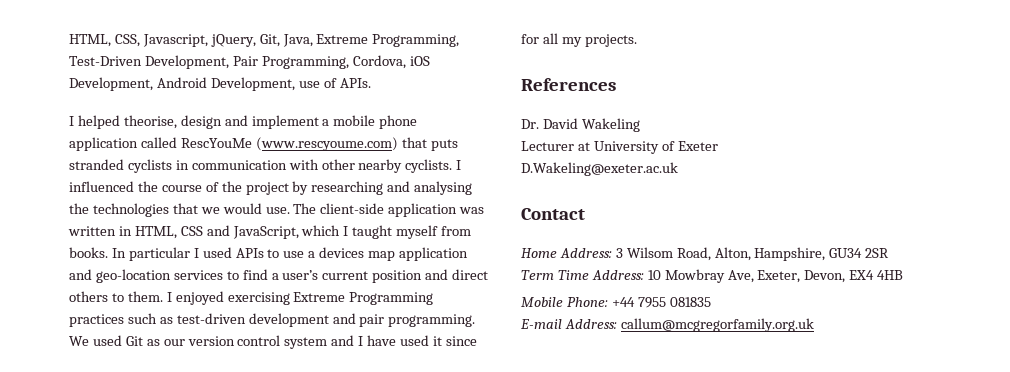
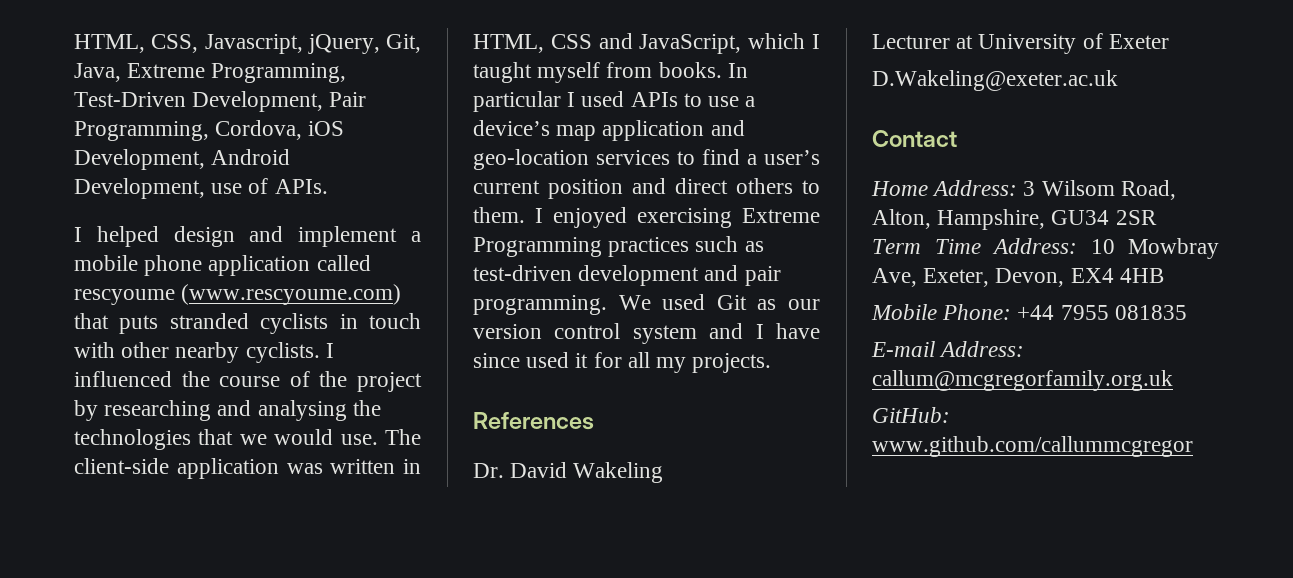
- I helped theorise, design and implement a mobile phone application called RescYouMe (www.rescyoume.com) that puts stranded cyclists in communication with other nearby cyclists.
+ I helped design and implement a mobile phone application called rescyoume (www.rescyoume.com) that puts stranded cyclists in touch with other nearby cyclists.
- In particular I used APIs to use a devices map application and geo-location services to find a user’s current position and direct others to them.
+ In particular I used APIs to use a device’s map application and geo-location services to find a user’s current position and direct others to them.
- We used Git as our version control system and I have used it since for all my projects.
+ We used Git as our version control system and I have since used it for all my projects.
+ GitHub: www.github.com/callummcgregor

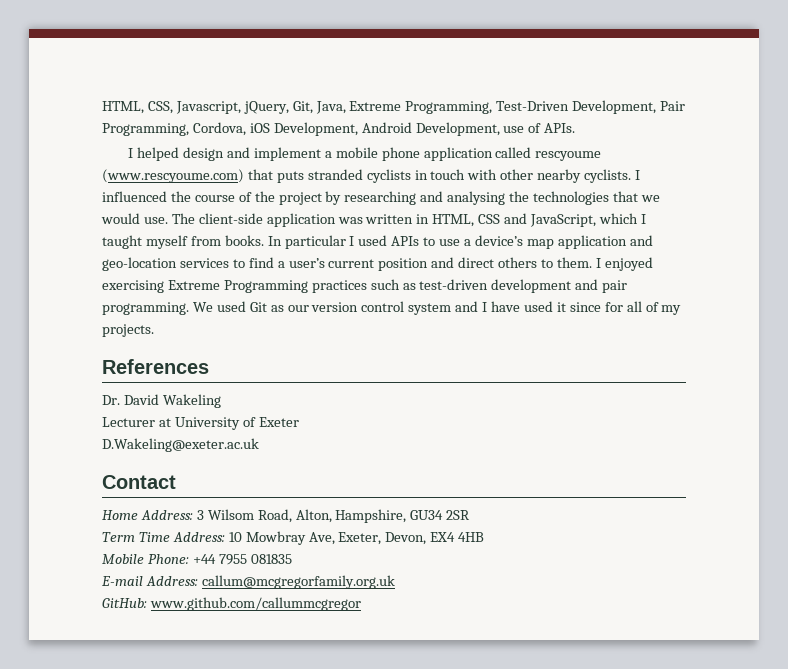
- We used Git as our version control system and I have since used it for all my projects.
+ We used Git as our version control system and I have used it since for all of my projects.

